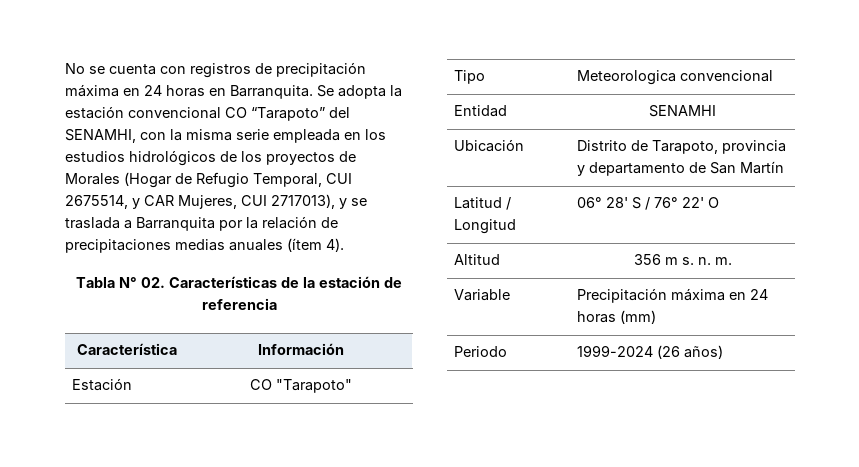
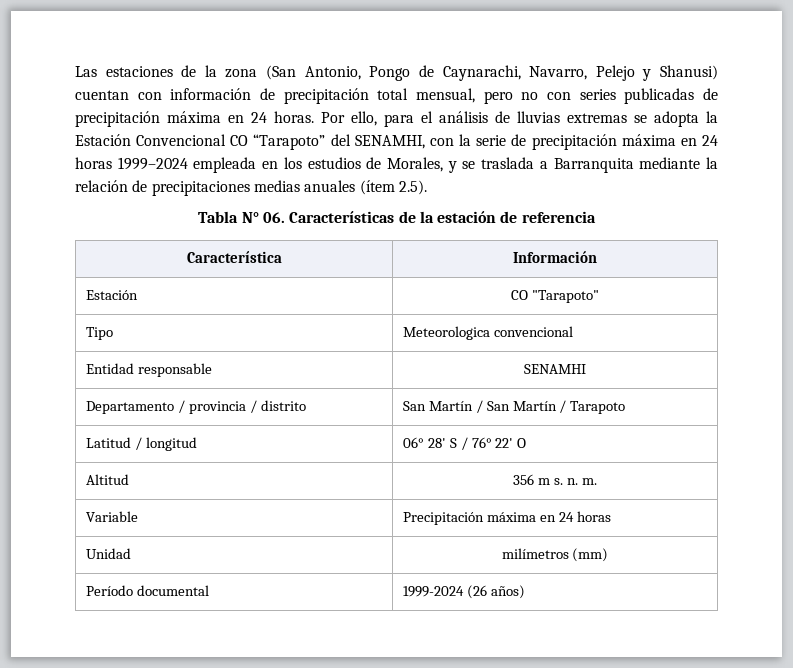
- No se cuenta con registros de precipitación máxima en 24 horas en Barranquita. Se adopta la estación convencional CO “Tarapoto” del SENAMHI, con la misma serie empleada en los estudios hidrológicos de los proyectos de Morales (Hogar de Refugio Temporal, CUI 2675514, y CAR Mujeres, CUI 2717013), y se traslada a Barranquita por la relación de precipitaciones medias anuales (ítem 4).
+ Las estaciones de la zona (San Antonio, Pongo de Caynarachi, Navarro, Pelejo y Shanusi) cuentan con información de precipitación total mensual, pero no con series publicadas de precipitación máxima en 24 horas. Por ello, para el análisis de lluvias extremas se adopta la Estación Convencional CO “Tarapoto” del SENAMHI, con la serie de precipitación máxima en 24 horas 1999–2024 empleada en los estudios de Morales, y se traslada a Barranquita mediante la relación de precipitaciones medias anuales (ítem 2.5).
- Tabla N° 02. Características de la estación de referencia
+ Tabla N° 06. Características de la estación de referencia
- Entidad | SENAMHI
+ Entidad responsable | SENAMHI
- Ubicación | Distrito de Tarapoto, provincia y departamento de San Martín
+ Departamento / provincia / distrito | San Martín / San Martín / Tarapoto
- Latitud / Longitud | 06° 28' S / 76° 22' O
+ Latitud / longitud | 06° 28' S / 76° 22' O
- Variable | Precipitación máxima en 24 horas (mm)
+ Variable | Precipitación máxima en 24 horas
+ Unidad | milímetros (mm)
- Periodo | 1999-2024 (26 años)
+ Período documental | 1999-2024 (26 años)

